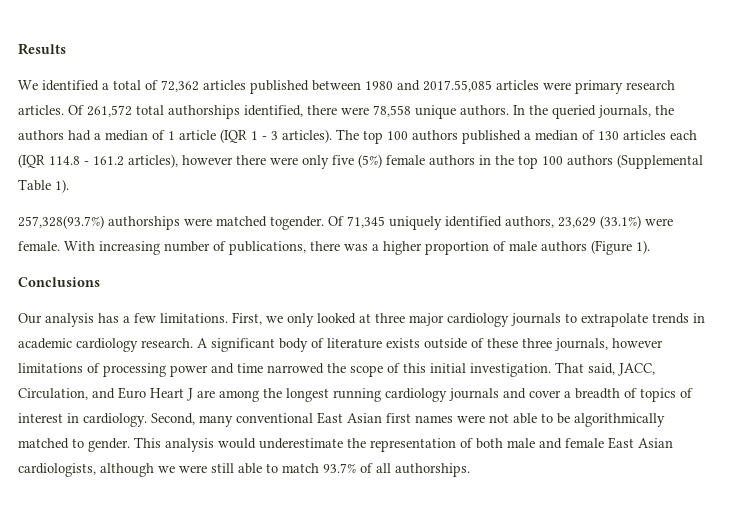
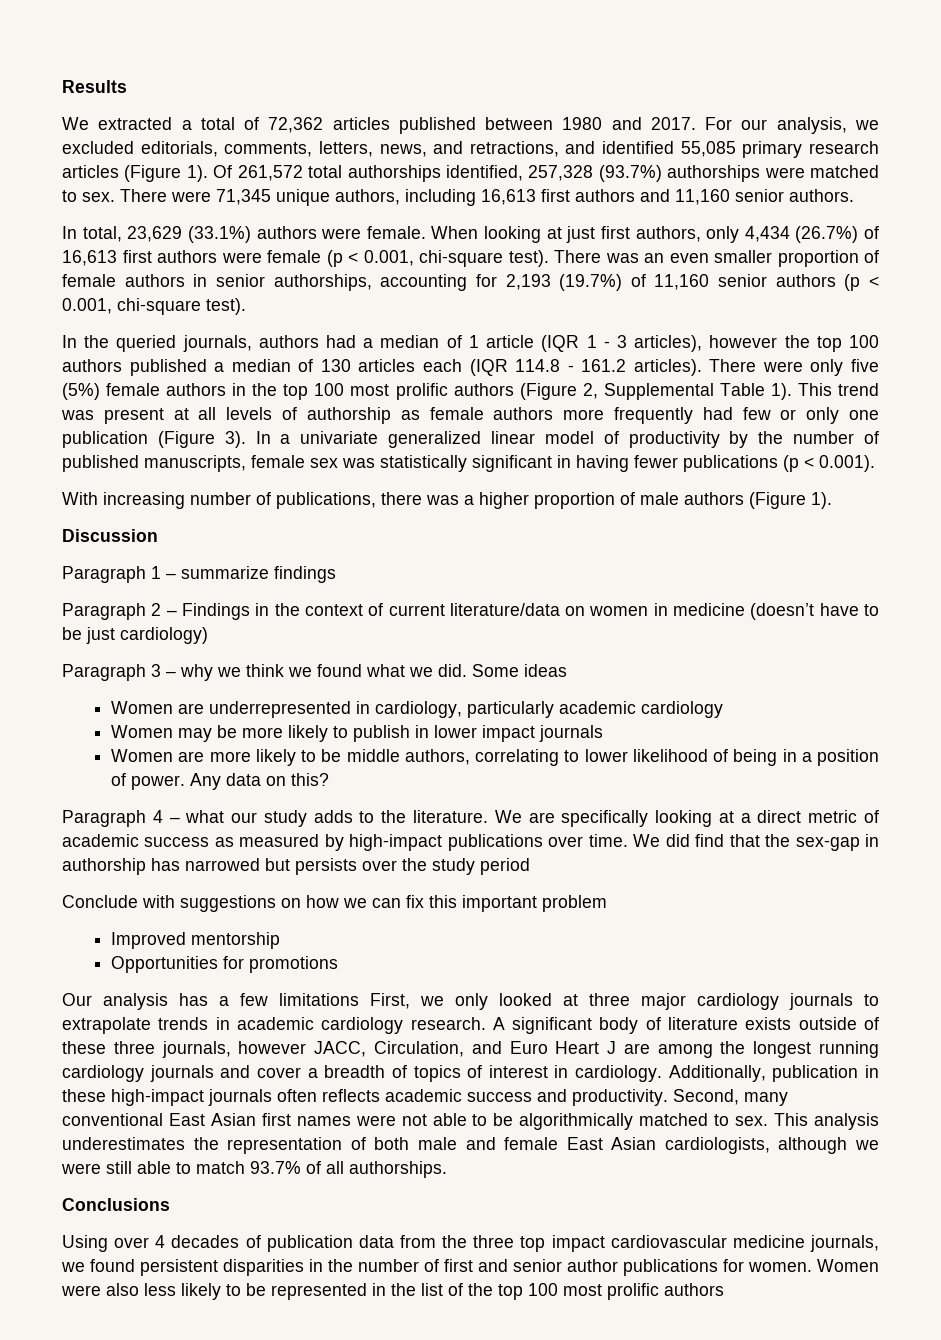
- We identified a total of 72,362 articles published between 1980 and 2017.55,085 articles were primary research articles.
+ We extracted a total of 72,362 articles published between 1980 and 2017. For our analysis, we excluded editorials, comments, letters, news, and retractions, and identified 55,085 primary research articles (Figure 1).
- Of 261,572 total authorships identified, there were 78,558 unique authors. In the queried journals, the authors had a median of 1 article (IQR 1 - 3 articles). The top 100 authors published a median of 130 articles each (IQR 114.8 - 161.2 articles), however there were only five (5%) female authors in the top 100 authors (Supplemental Table 1).
- 257,328(93.7%) authorships were matched togender. Of 71,345 uniquely identified authors, 23,629 (33.1%) were female. With increasing number of publications, there was a higher proportion of male authors (Figure 1).
+ Of 261,572 total authorships identified, 257,328 (93.7%) authorships were matched to sex. There were 71,345 unique authors, including 16,613 first authors and 11,160 senior authors.
+ In total, 23,629 (33.1%) authors were female. When looking at just first authors, only 4,434 (26.7%) of 16,613 first authors were female (p < 0.001, chi-square test). There was an even smaller proportion of female authors in senior authorships, accounting for 2,193 (19.7%) of 11,160 senior authors (p < 0.001, chi-square test).
+ In the queried journals, authors had a median of 1 article (IQR 1 - 3 articles), however the top 100 authors published a median of 130 articles each (IQR 114.8 - 161.2 articles). There were only five (5%) female authors in the top 100 most prolific authors (Figure 2, Supplemental Table 1). This trend was present at all levels of authorship as female authors more frequently had few or only one publication (Figure 3). In a univariate generalized linear model of productivity by the number of published manuscripts, female sex was statistically significant in having fewer publications (p < 0.001).
+ With increasing number of publications, there was a higher proportion of male authors (Figure 1).
- Conclusions
+ Discussion
+ Paragraph 1 – summarize findings
+ Paragraph 2 – Findings in the context of current literature/data on women in medicine (doesn’t have to be just cardiology)
+ Paragraph 3 – why we think we found what we did. Some ideas
+ Women are underrepresented in cardiology, particularly academic cardiology
+ Women may be more likely to publish in lower impact journals
+ Women are more likely to be middle authors, correlating to lower likelihood of being in a position of power. Any data on this?
+ Paragraph 4 – what our study adds to the literature. We are specifically looking at a direct metric of academic success as measured by high-impact publications over time. We did find that the sex-gap in authorship has narrowed but persists over the study period
+ Conclude with suggestions on how we can fix this important problem
+ Improved mentorship
+ Opportunities for promotions
- Our analysis has a few limitations. First, we only looked at three major cardiology journals to extrapolate trends in academic cardiology research.
+ Our analysis has a few limitations First, we only looked at three major cardiology journals to extrapolate trends in academic cardiology research.
- A significant body of literature exists outside of these three journals, however limitations of processing power and time narrowed the scope of this initial investigation. That said, JACC, Circulation, and Euro Heart J are among the longest running cardiology journals and cover a breadth of topics of interest in cardiology.
+ A significant body of literature exists outside of these three journals, however JACC, Circulation, and Euro Heart J are among the longest running cardiology journals and cover a breadth of topics of interest in cardiology.
+ Additionally, publication in these high-impact journals often reflects academic success and productivity.
- Second, many conventional East Asian first names were not able to be algorithmically matched to gender.
+ Second, many conventional East Asian first names were not able to be algorithmically matched to sex.
- This analysis would underestimate the representation of both male and female East Asian cardiologists, although we were still able to match 93.7% of all authorships.
+ This analysis underestimates the representation of both male and female East Asian cardiologists, although we were still able to match 93.7% of all authorships.
+ Conclusions
+ Using over 4 decades of publication data from the three top impact cardiovascular medicine journals, we found persistent disparities in the number of first and senior author publications for women. Women were also less likely to be represented in the list of the top 100 most prolific authors

